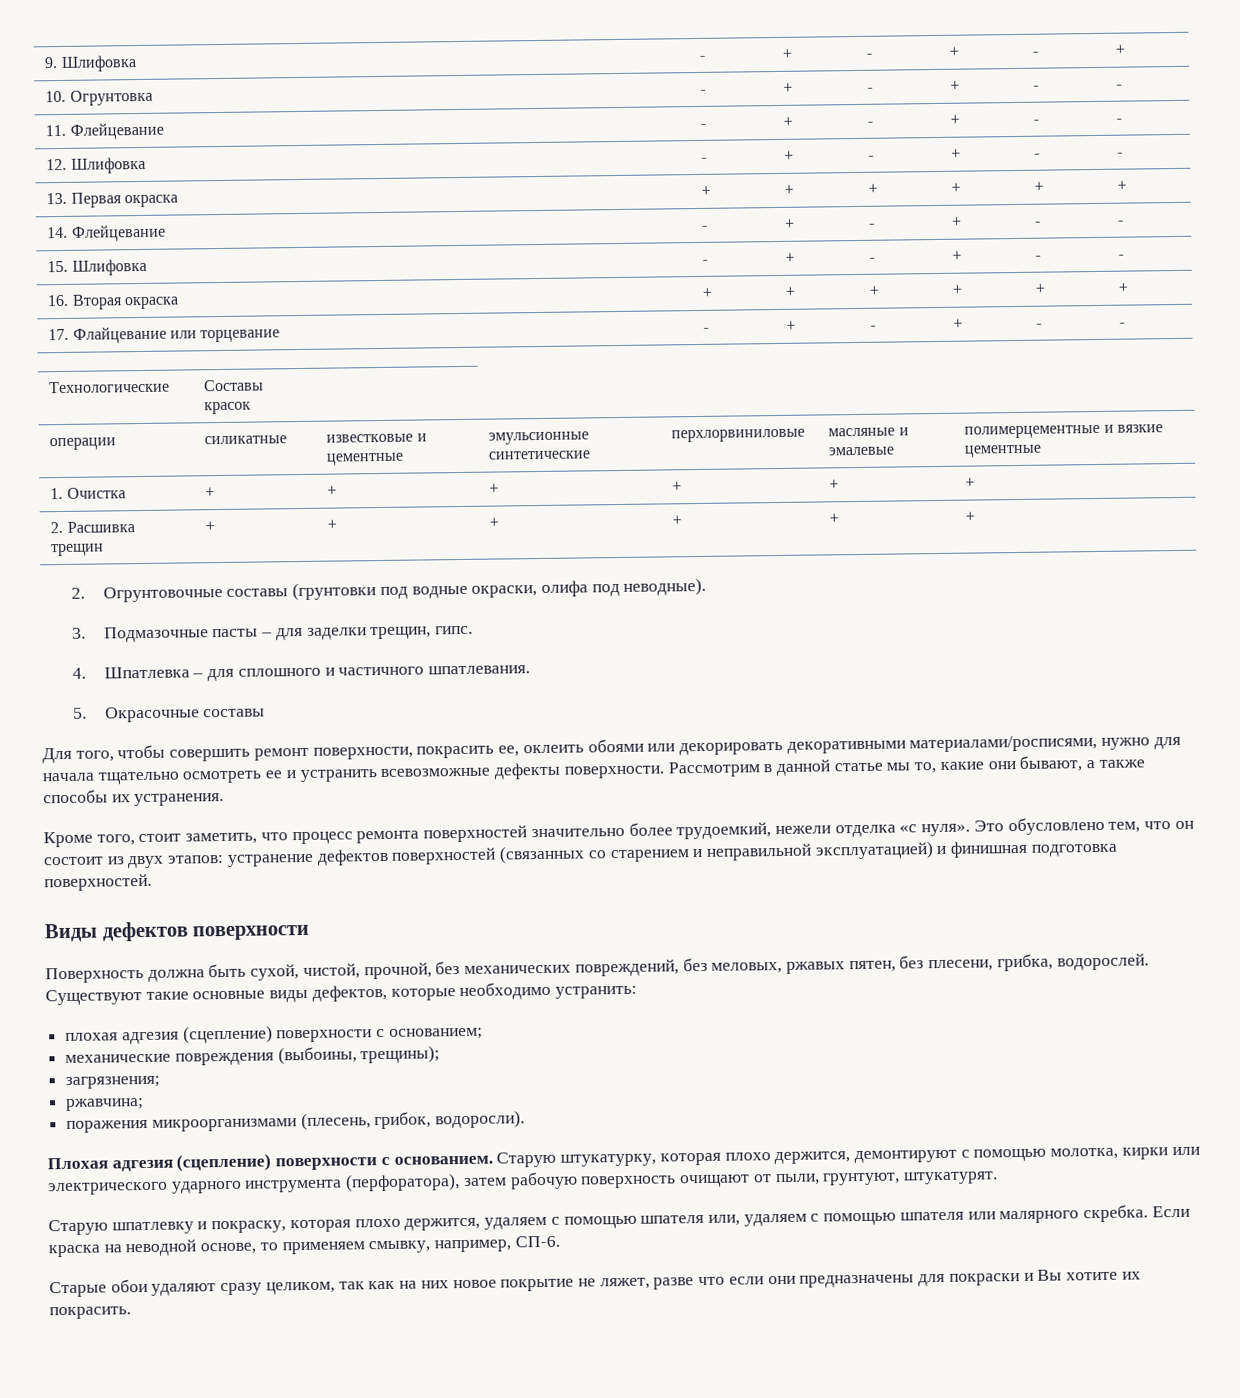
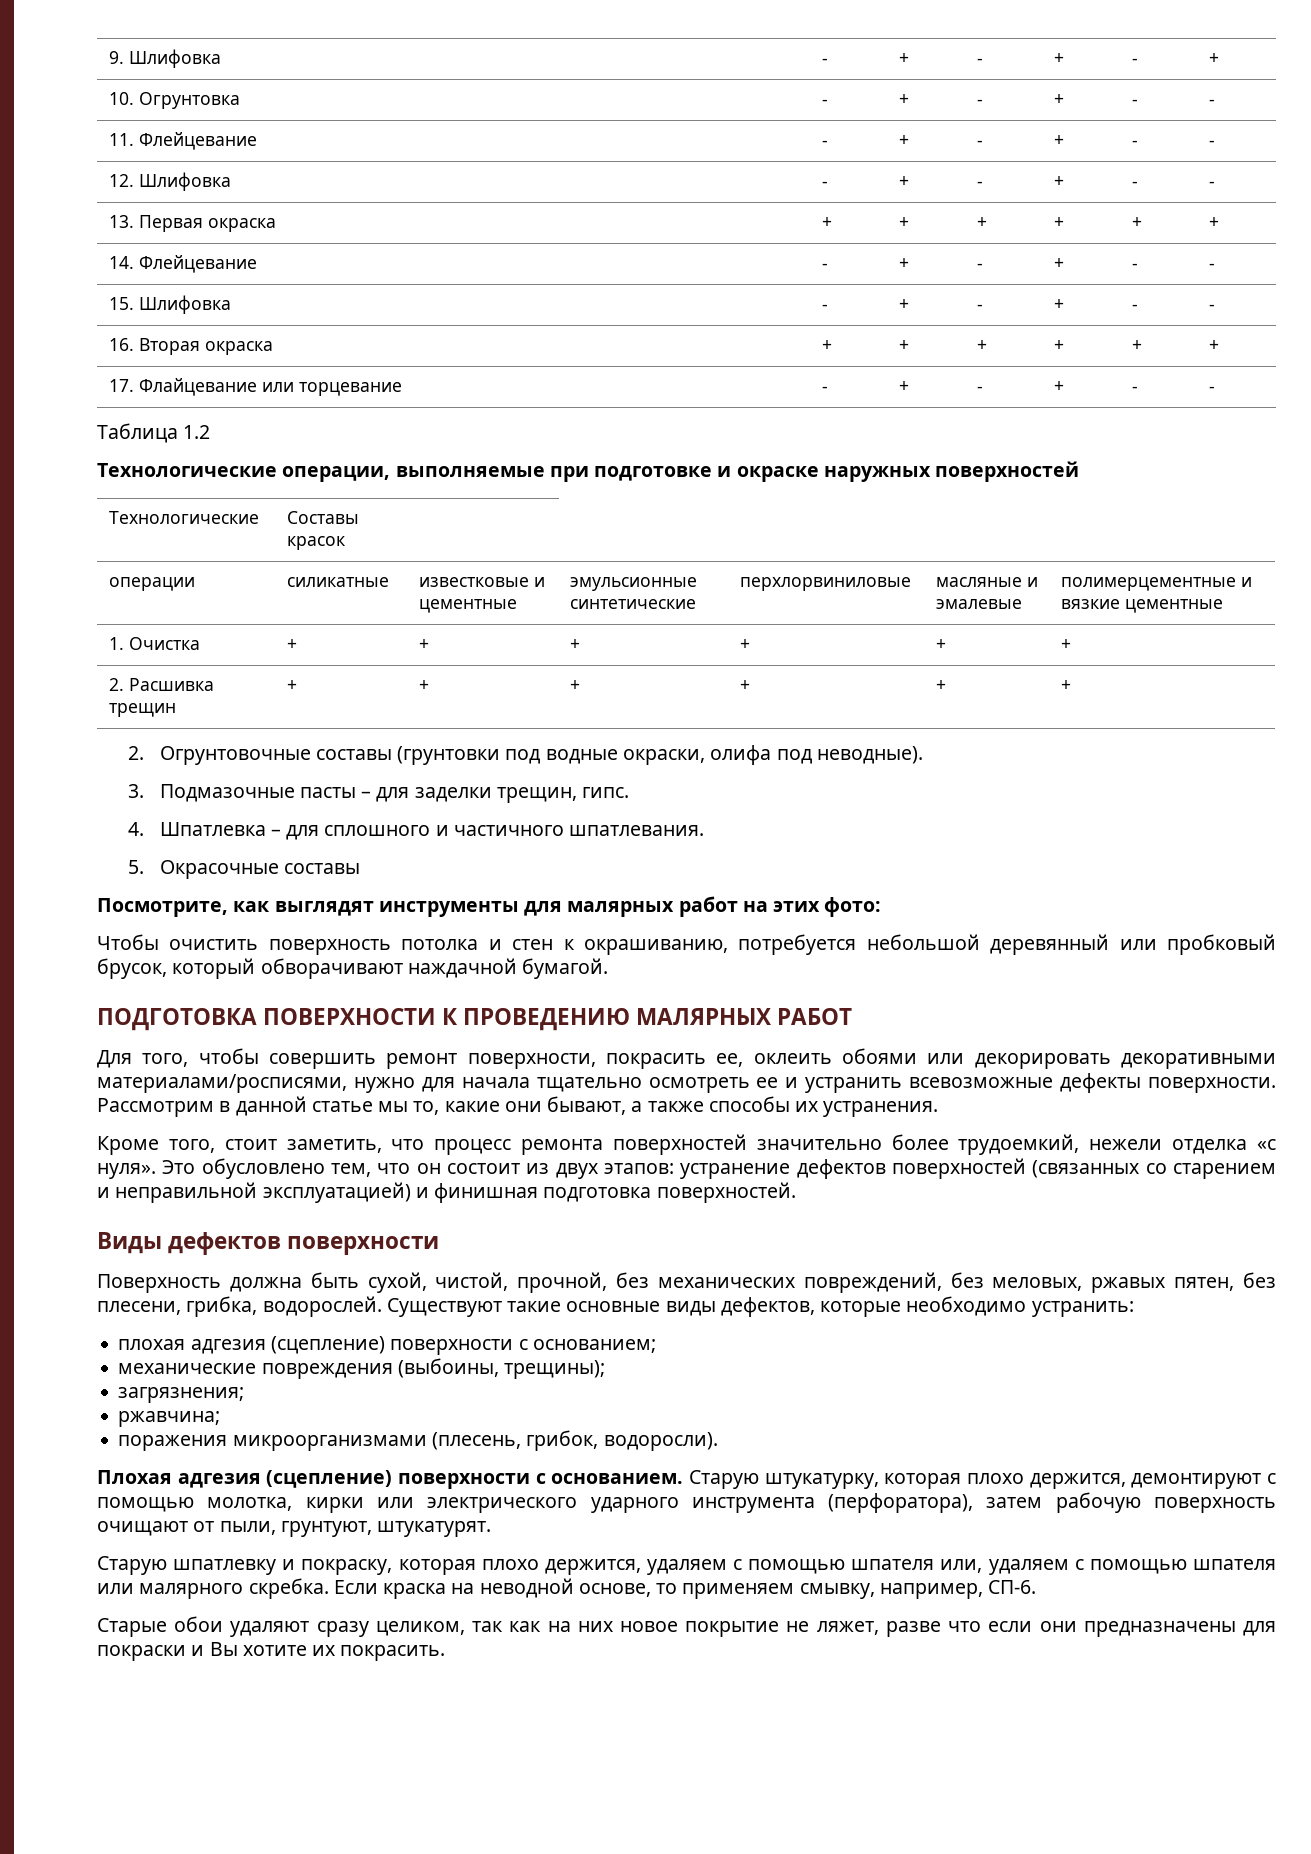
+ Таблица 1.2
+ Технологические операции, выполняемые при подготовке и окраске наружных поверхностей
+ Посмотрите, как выглядят инструменты для малярных работ на этих фото:
+ Чтобы очистить поверхность потолка и стен к окрашиванию, потребуется небольшой деревянный или пробковый брусок, который обворачивают наждачной бумагой.
+ ПОДГОТОВКА ПОВЕРХНОСТИ К ПРОВЕДЕНИЮ МАЛЯРНЫХ РАБОТ

